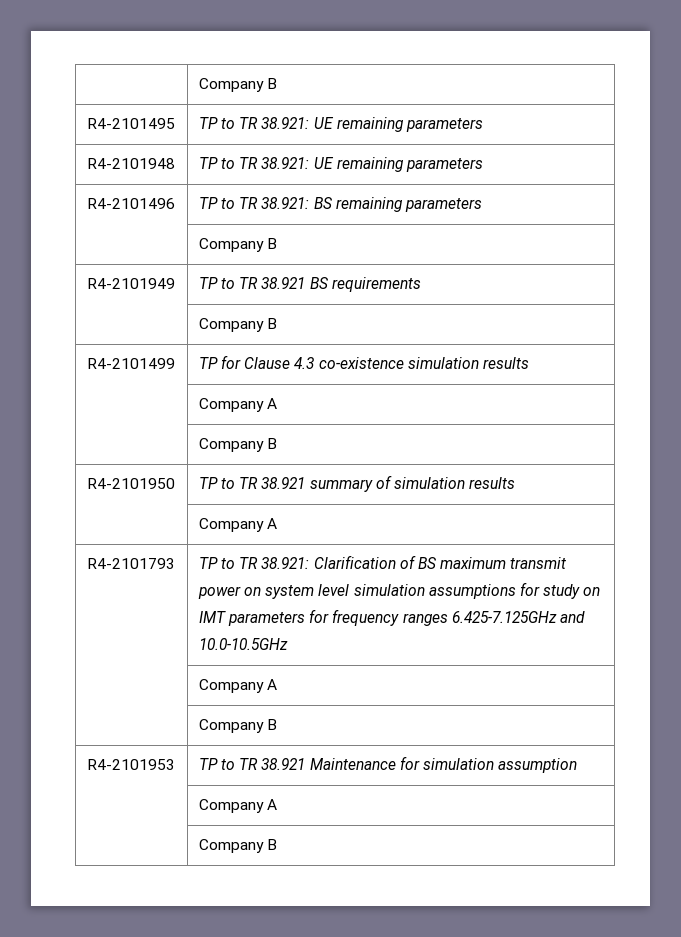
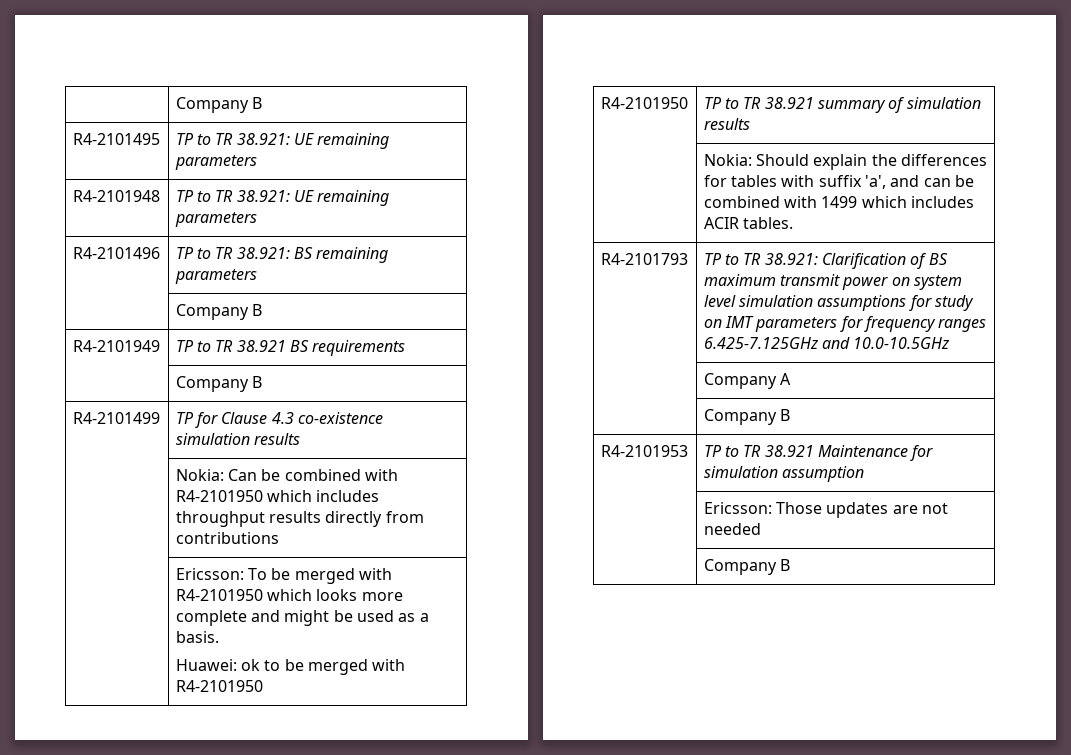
  R4-2101499 | TP for Clause 4.3 co-existence simulation results
- | Company A
- | Company B
+ | Nokia: Can be combined with R4-2101950 which includes throughput results directly from contributions
+ | Ericsson: To be merged with R4-2101950 which looks more complete and might be used as a basis.
+ Huawei: ok to be merged with R4-2101950
  R4-2101950 | TP to TR 38.921 summary of simulation results
- | Company A
+ | Nokia: Should explain the differences for tables with suffix 'a', and can be combined with 1499 which includes ACIR tables.
  R4-2101953 | TP to TR 38.921 Maintenance for simulation assumption
- | Company A
+ | Ericsson: Those updates are not needed

